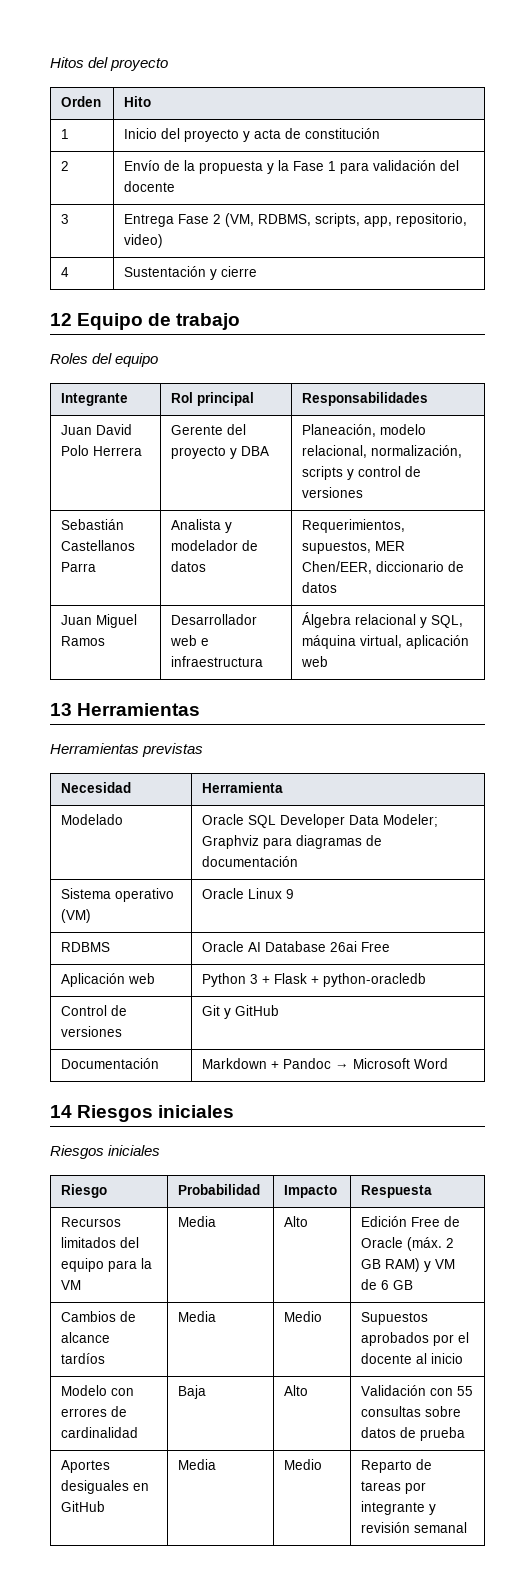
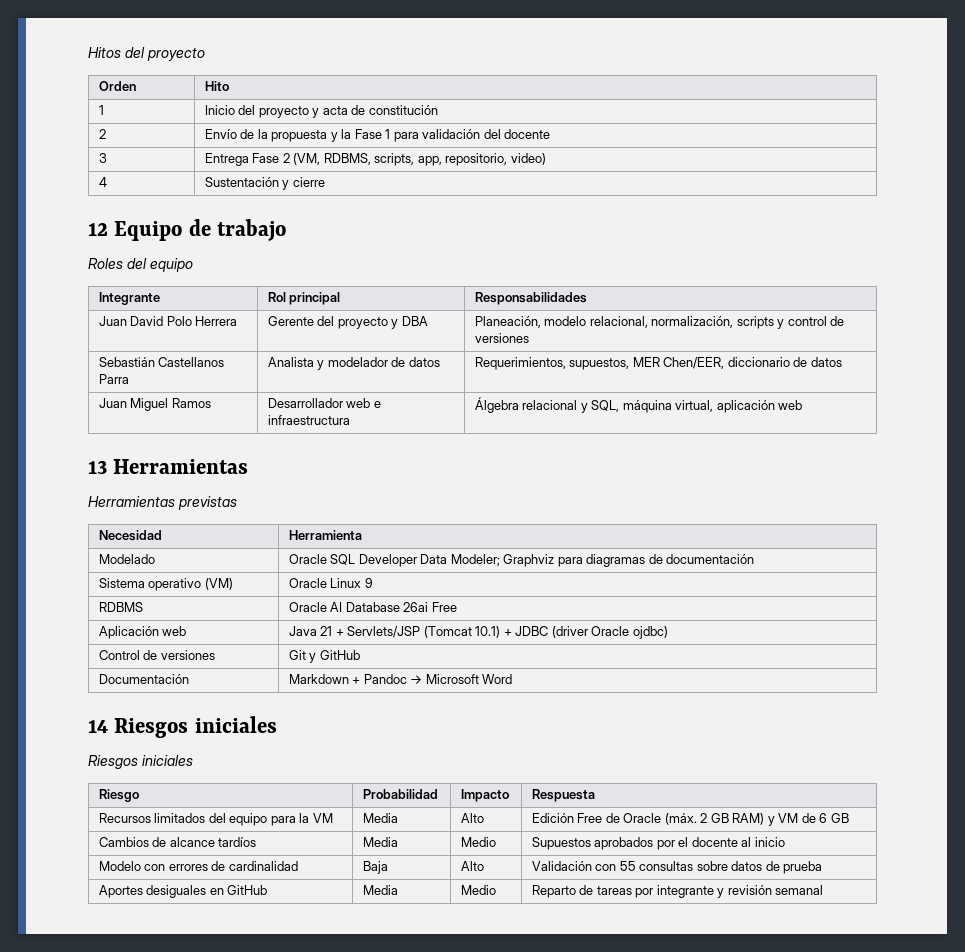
- Aplicación web | Python 3 + Flask + python-oracledb
+ Aplicación web | Java 21 + Servlets/JSP (Tomcat 10.1) + JDBC (driver Oracle ojdbc)

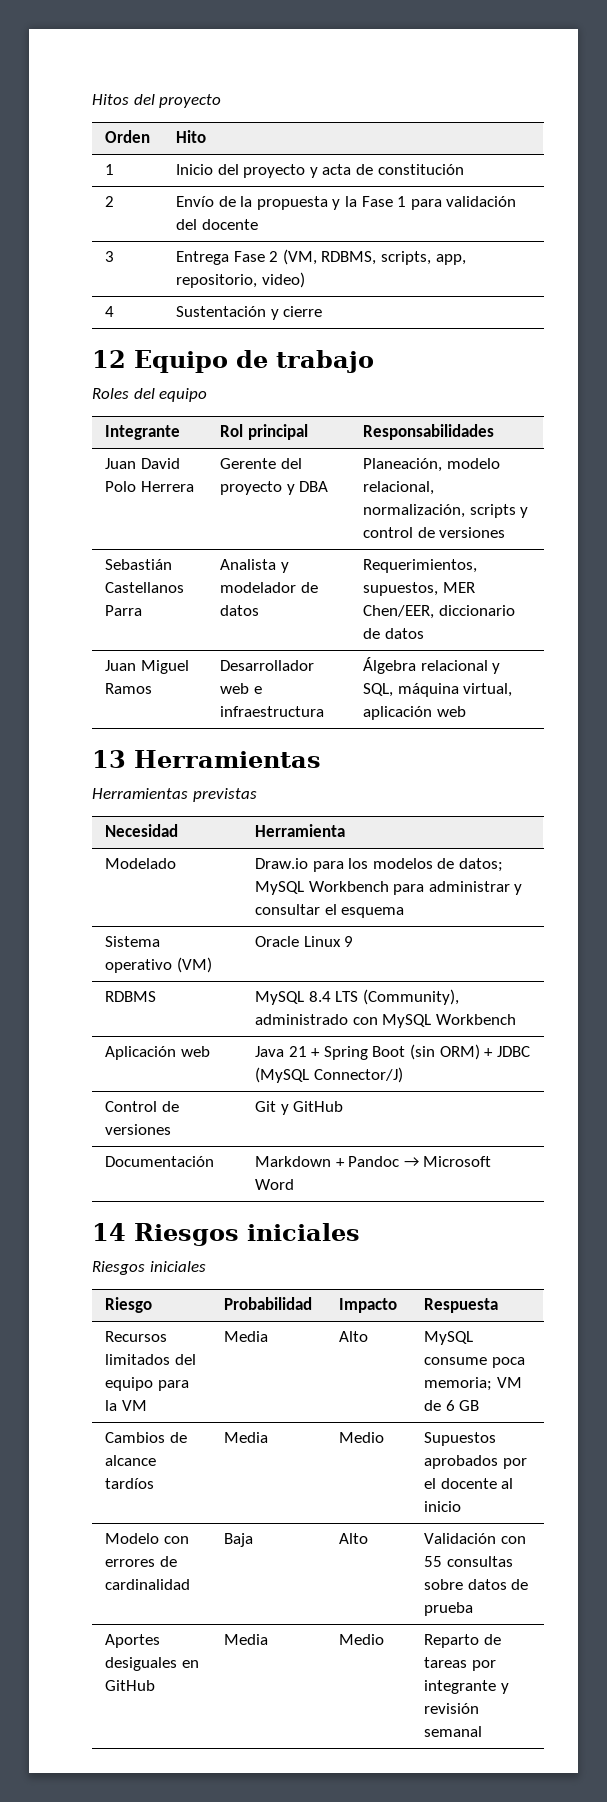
- Modelado | Oracle SQL Developer Data Modeler; Graphviz para diagramas de documentación
+ Modelado | Draw.io para los modelos de datos; MySQL Workbench para administrar y consultar el esquema
- RDBMS | Oracle AI Database 26ai Free
+ RDBMS | MySQL 8.4 LTS (Community), administrado con MySQL Workbench
- Aplicación web | Java 21 + Servlets/JSP (Tomcat 10.1) + JDBC (driver Oracle ojdbc)
+ Aplicación web | Java 21 + Spring Boot (sin ORM) + JDBC (MySQL Connector/J)
- Recursos limitados del equipo para la VM | Media | Alto | Edición Free de Oracle (máx. 2 GB RAM) y VM de 6 GB
+ Recursos limitados del equipo para la VM | Media | Alto | MySQL consume poca memoria; VM de 6 GB

